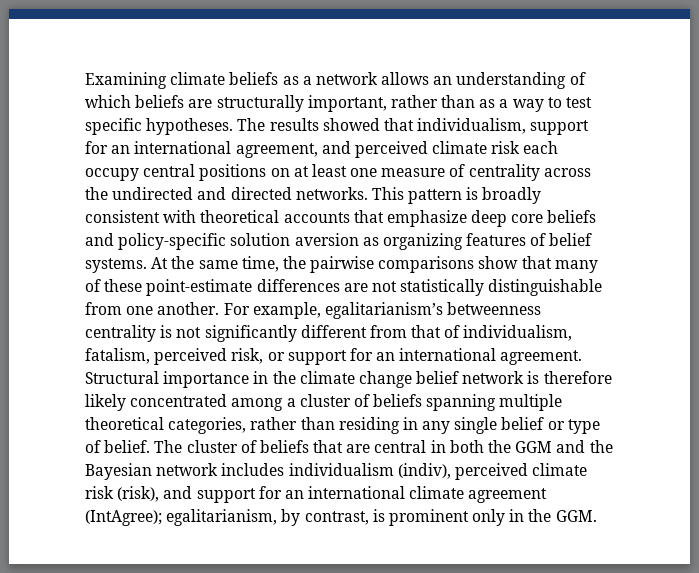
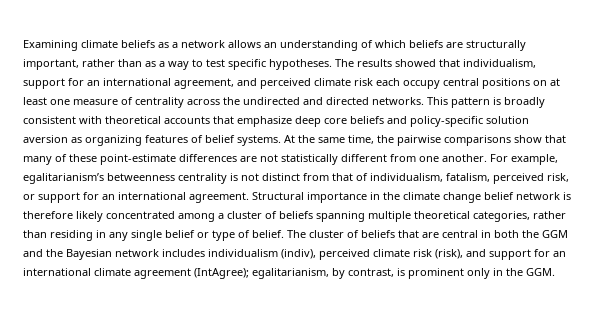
- At the same time, the pairwise comparisons show that many of these point-estimate differences are not statistically distinguishable from one another.
+ At the same time, the pairwise comparisons show that many of these point-estimate differences are not statistically different from one another.
- For example, egalitarianism’s betweenness centrality is not significantly different from that of individualism, fatalism, perceived risk, or support for an international agreement.
+ For example, egalitarianism’s betweenness centrality is not distinct from that of individualism, fatalism, perceived risk, or support for an international agreement.

